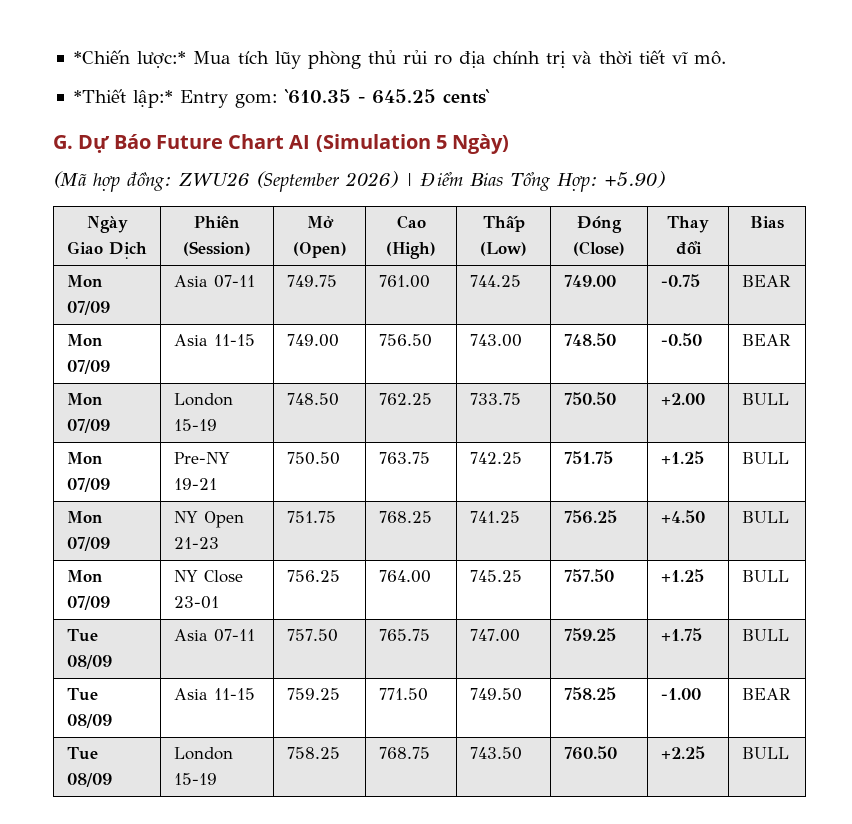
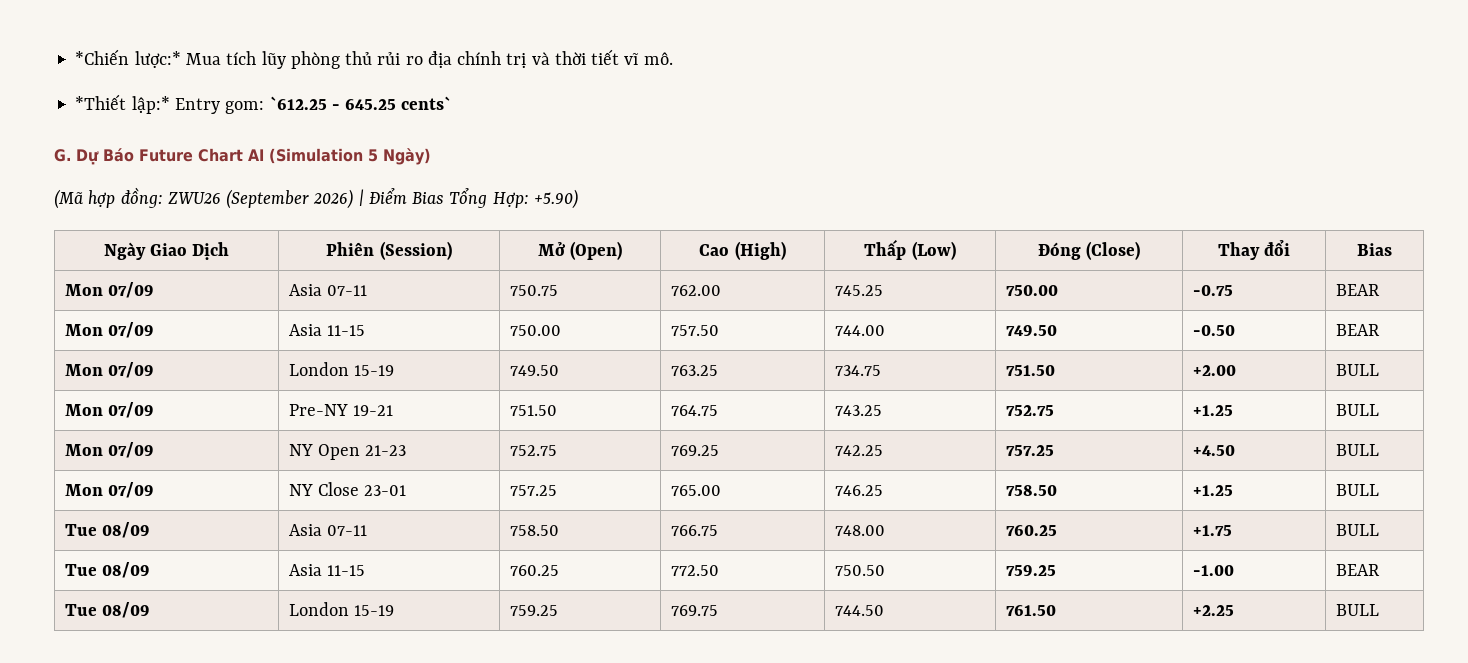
- *Thiết lập:* Entry gom: `610.35 - 645.25 cents`
+ *Thiết lập:* Entry gom: `612.25 - 645.25 cents`
- Mon 07/09 | Asia 07-11 | 749.75 | 761.00 | 744.25 | 749.00 | -0.75 | BEAR
+ Mon 07/09 | Asia 07-11 | 750.75 | 762.00 | 745.25 | 750.00 | -0.75 | BEAR
- Mon 07/09 | Asia 11-15 | 749.00 | 756.50 | 743.00 | 748.50 | -0.50 | BEAR
+ Mon 07/09 | Asia 11-15 | 750.00 | 757.50 | 744.00 | 749.50 | -0.50 | BEAR
- Mon 07/09 | London 15-19 | 748.50 | 762.25 | 733.75 | 750.50 | +2.00 | BULL
+ Mon 07/09 | London 15-19 | 749.50 | 763.25 | 734.75 | 751.50 | +2.00 | BULL
- Mon 07/09 | Pre-NY 19-21 | 750.50 | 763.75 | 742.25 | 751.75 | +1.25 | BULL
+ Mon 07/09 | Pre-NY 19-21 | 751.50 | 764.75 | 743.25 | 752.75 | +1.25 | BULL
- Mon 07/09 | NY Open 21-23 | 751.75 | 768.25 | 741.25 | 756.25 | +4.50 | BULL
+ Mon 07/09 | NY Open 21-23 | 752.75 | 769.25 | 742.25 | 757.25 | +4.50 | BULL
- Mon 07/09 | NY Close 23-01 | 756.25 | 764.00 | 745.25 | 757.50 | +1.25 | BULL
+ Mon 07/09 | NY Close 23-01 | 757.25 | 765.00 | 746.25 | 758.50 | +1.25 | BULL
- Tue 08/09 | Asia 07-11 | 757.50 | 765.75 | 747.00 | 759.25 | +1.75 | BULL
+ Tue 08/09 | Asia 07-11 | 758.50 | 766.75 | 748.00 | 760.25 | +1.75 | BULL
- Tue 08/09 | Asia 11-15 | 759.25 | 771.50 | 749.50 | 758.25 | -1.00 | BEAR
+ Tue 08/09 | Asia 11-15 | 760.25 | 772.50 | 750.50 | 759.25 | -1.00 | BEAR
- Tue 08/09 | London 15-19 | 758.25 | 768.75 | 743.50 | 760.50 | +2.25 | BULL
+ Tue 08/09 | London 15-19 | 759.25 | 769.75 | 744.50 | 761.50 | +2.25 | BULL

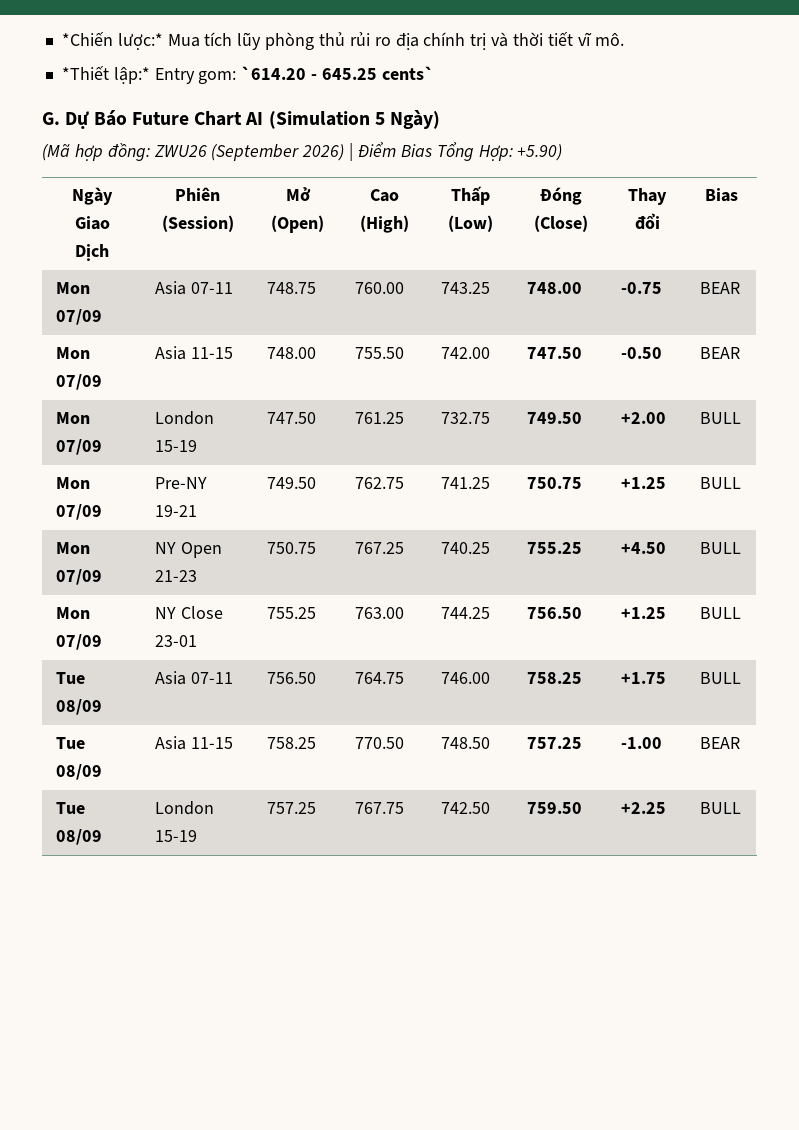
- *Thiết lập:* Entry gom: `612.25 - 645.25 cents`
+ *Thiết lập:* Entry gom: `614.20 - 645.25 cents`
- Mon 07/09 | Asia 07-11 | 750.75 | 762.00 | 745.25 | 750.00 | -0.75 | BEAR
+ Mon 07/09 | Asia 07-11 | 748.75 | 760.00 | 743.25 | 748.00 | -0.75 | BEAR
- Mon 07/09 | Asia 11-15 | 750.00 | 757.50 | 744.00 | 749.50 | -0.50 | BEAR
+ Mon 07/09 | Asia 11-15 | 748.00 | 755.50 | 742.00 | 747.50 | -0.50 | BEAR
- Mon 07/09 | London 15-19 | 749.50 | 763.25 | 734.75 | 751.50 | +2.00 | BULL
+ Mon 07/09 | London 15-19 | 747.50 | 761.25 | 732.75 | 749.50 | +2.00 | BULL
- Mon 07/09 | Pre-NY 19-21 | 751.50 | 764.75 | 743.25 | 752.75 | +1.25 | BULL
+ Mon 07/09 | Pre-NY 19-21 | 749.50 | 762.75 | 741.25 | 750.75 | +1.25 | BULL
- Mon 07/09 | NY Open 21-23 | 752.75 | 769.25 | 742.25 | 757.25 | +4.50 | BULL
+ Mon 07/09 | NY Open 21-23 | 750.75 | 767.25 | 740.25 | 755.25 | +4.50 | BULL
- Mon 07/09 | NY Close 23-01 | 757.25 | 765.00 | 746.25 | 758.50 | +1.25 | BULL
+ Mon 07/09 | NY Close 23-01 | 755.25 | 763.00 | 744.25 | 756.50 | +1.25 | BULL
- Tue 08/09 | Asia 07-11 | 758.50 | 766.75 | 748.00 | 760.25 | +1.75 | BULL
+ Tue 08/09 | Asia 07-11 | 756.50 | 764.75 | 746.00 | 758.25 | +1.75 | BULL
- Tue 08/09 | Asia 11-15 | 760.25 | 772.50 | 750.50 | 759.25 | -1.00 | BEAR
+ Tue 08/09 | Asia 11-15 | 758.25 | 770.50 | 748.50 | 757.25 | -1.00 | BEAR
- Tue 08/09 | London 15-19 | 759.25 | 769.75 | 744.50 | 761.50 | +2.25 | BULL
+ Tue 08/09 | London 15-19 | 757.25 | 767.75 | 742.50 | 759.50 | +2.25 | BULL

